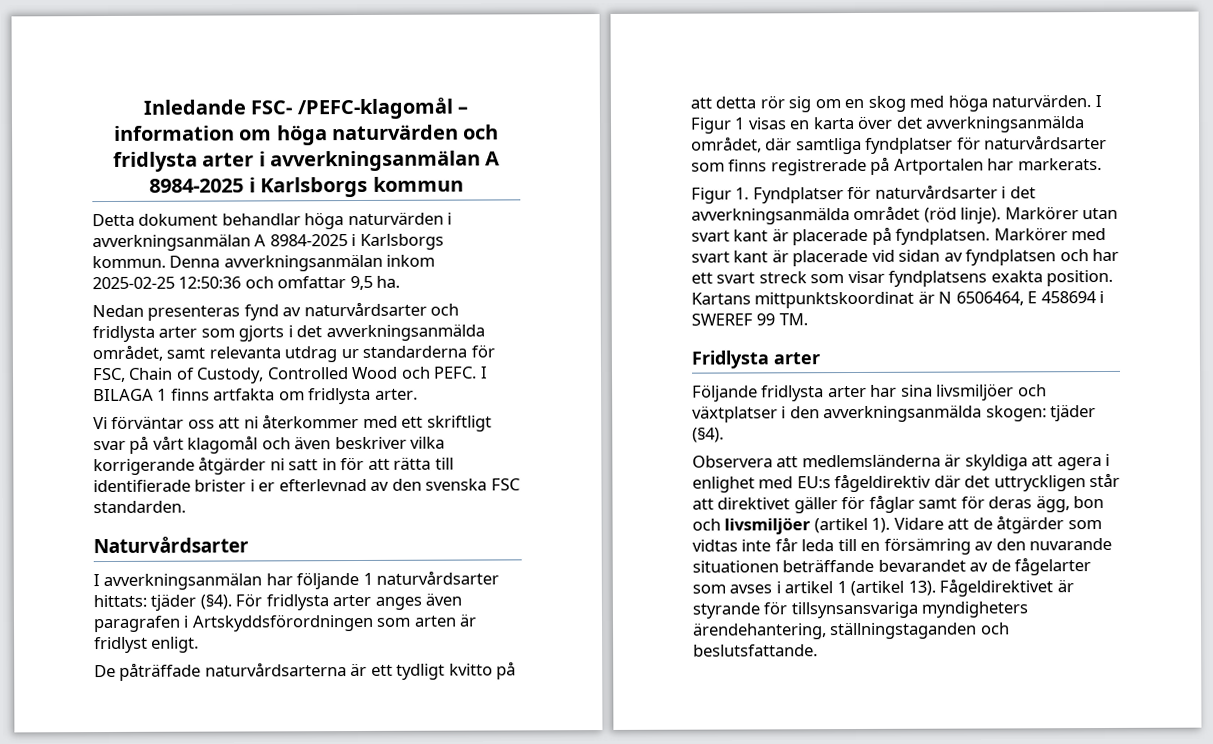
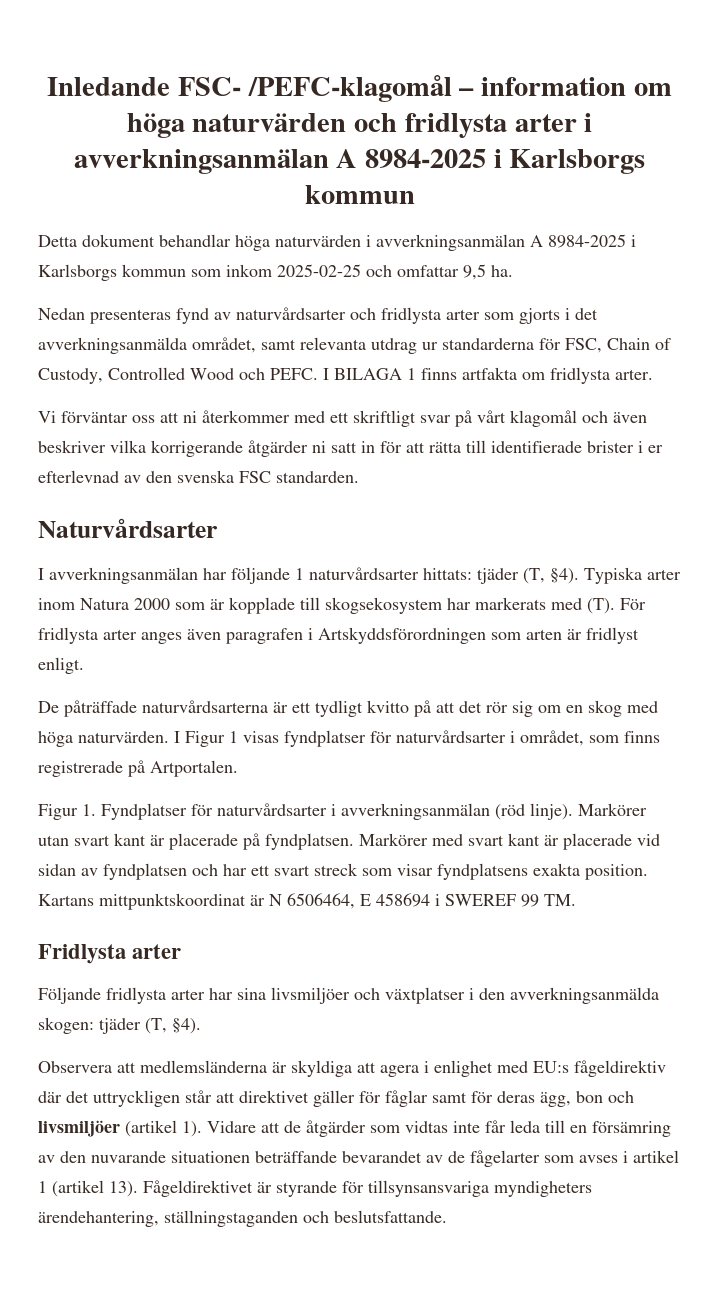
- Detta dokument behandlar höga naturvärden i avverkningsanmälan A 8984-2025 i Karlsborgs kommun. Denna avverkningsanmälan inkom 2025-02-25 12:50:36 och omfattar 9,5 ha.
+ Detta dokument behandlar höga naturvärden i avverkningsanmälan A 8984-2025 i Karlsborgs kommun som inkom 2025-02-25 och omfattar 9,5 ha.
- I avverkningsanmälan har följande 1 naturvårdsarter hittats: tjäder (§4). För fridlysta arter anges även paragrafen i Artskyddsförordningen som arten är fridlyst enligt.
+ I avverkningsanmälan har följande 1 naturvårdsarter hittats: tjäder (T, §4). Typiska arter inom Natura 2000 som är kopplade till skogsekosystem har markerats med (T). För fridlysta arter anges även paragrafen i Artskyddsförordningen som arten är fridlyst enligt.
- De påträffade naturvårdsarterna är ett tydligt kvitto på att detta rör sig om en skog med höga naturvärden.
+ De påträffade naturvårdsarterna är ett tydligt kvitto på att det rör sig om en skog med höga naturvärden.
- I Figur 1 visas en karta över det avverkningsanmälda området, där samtliga fyndplatser för naturvårdsarter som finns registrerade på Artportalen har markerats.
+ I Figur 1 visas fyndplatser för naturvårdsarter i området, som finns registrerade på Artportalen.
- Figur 1. Fyndplatser för naturvårdsarter i det avverkningsanmälda området (röd linje).
+ Figur 1. Fyndplatser för naturvårdsarter i avverkningsanmälan (röd linje).
- Följande fridlysta arter har sina livsmiljöer och växtplatser i den avverkningsanmälda skogen: tjäder (§4).
+ Följande fridlysta arter har sina livsmiljöer och växtplatser i den avverkningsanmälda skogen: tjäder (T, §4).

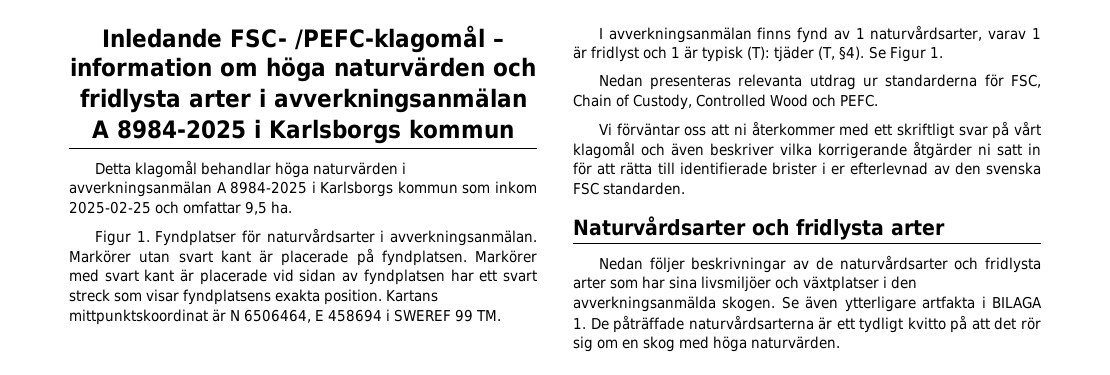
- Detta dokument behandlar höga naturvärden i avverkningsanmälan A 8984-2025 i Karlsborgs kommun som inkom 2025-02-25 och omfattar 9,5 ha.
+ Detta klagomål behandlar höga naturvärden i avverkningsanmälan A 8984-2025 i Karlsborgs kommun som inkom 2025-02-25 och omfattar 9,5 ha.
- Nedan presenteras fynd av naturvårdsarter och fridlysta arter som gjorts i det avverkningsanmälda området, samt relevanta utdrag ur standarderna för FSC, Chain of Custody, Controlled Wood och PEFC. I BILAGA 1 finns artfakta om fridlysta arter.
+ Figur 1. Fyndplatser för naturvårdsarter i avverkningsanmälan. Markörer utan svart kant är placerade på fyndplatsen. Markörer med svart kant är placerade vid sidan av fyndplatsen har ett svart streck som visar fyndplatsens exakta position. Kartans mittpunktskoordinat är N 6506464, E 458694 i SWEREF 99 TM.
+ I avverkningsanmälan finns fynd av 1 naturvårdsarter, varav 1 är fridlyst och 1 är typisk (T): tjäder (T, §4). Se Figur 1.
+ Nedan presenteras relevanta utdrag ur standarderna för FSC, Chain of Custody, Controlled Wood och PEFC.
- Naturvårdsarter
- I avverkningsanmälan har följande 1 naturvårdsarter hittats: tjäder (T, §4). Typiska arter inom Natura 2000 som är kopplade till skogsekosystem har markerats med (T). För fridlysta arter anges även paragrafen i Artskyddsförordningen som arten är fridlyst enligt.
- De påträffade naturvårdsarterna är ett tydligt kvitto på att det rör sig om en skog med höga naturvärden. I Figur 1 visas fyndplatser för naturvårdsarter i området, som finns registrerade på Artportalen.
- Figur 1. Fyndplatser för naturvårdsarter i avverkningsanmälan (röd linje). Markörer utan svart kant är placerade på fyndplatsen. Markörer med svart kant är placerade vid sidan av fyndplatsen och har ett svart streck som visar fyndplatsens exakta position. Kartans mittpunktskoordinat är N 6506464, E 458694 i SWEREF 99 TM.
- Fridlysta arter
- Följande fridlysta arter har sina livsmiljöer och växtplatser i den avverkningsanmälda skogen: tjäder (T, §4).
- Observera att medlemsländerna är skyldiga att agera i enlighet med EU:s fågeldirektiv där det uttryckligen står att direktivet gäller för fåglar samt för deras ägg, bon och livsmiljöer (artikel 1). Vidare att de åtgärder som vidtas inte får leda till en försämring av den nuvarande situationen beträffande bevarandet av de fågelarter som avses i artikel 1 (artikel 13). Fågeldirektivet är styrande för tillsynsansvariga myndigheters ärendehantering, ställningstaganden och beslutsfattande.
+ Naturvårdsarter och fridlysta arter
+ Nedan följer beskrivningar av de naturvårdsarter och fridlysta arter som har sina livsmiljöer och växtplatser i den avverkningsanmälda skogen. Se även ytterligare artfakta i BILAGA 1. De påträffade naturvårdsarterna är ett tydligt kvitto på att det rör sig om en skog med höga naturvärden.

